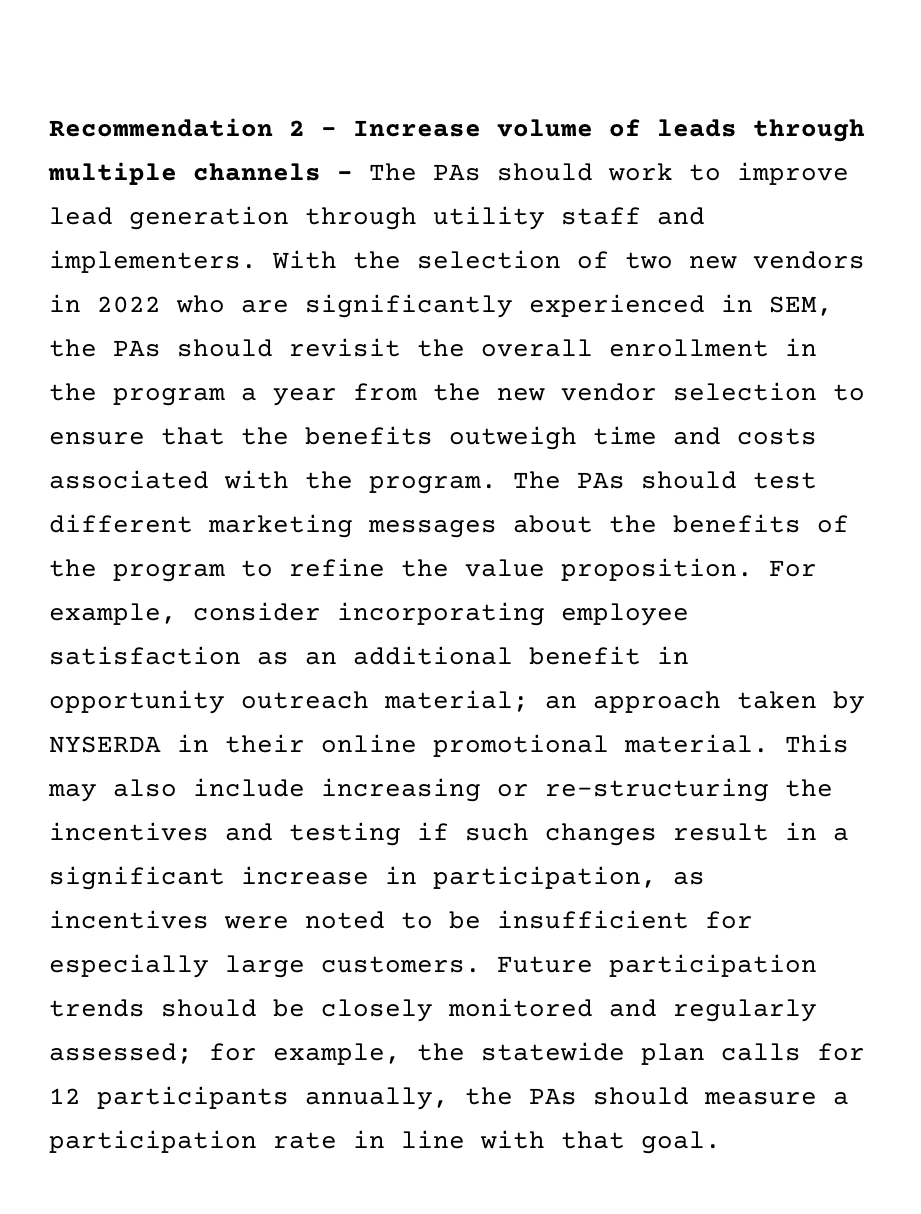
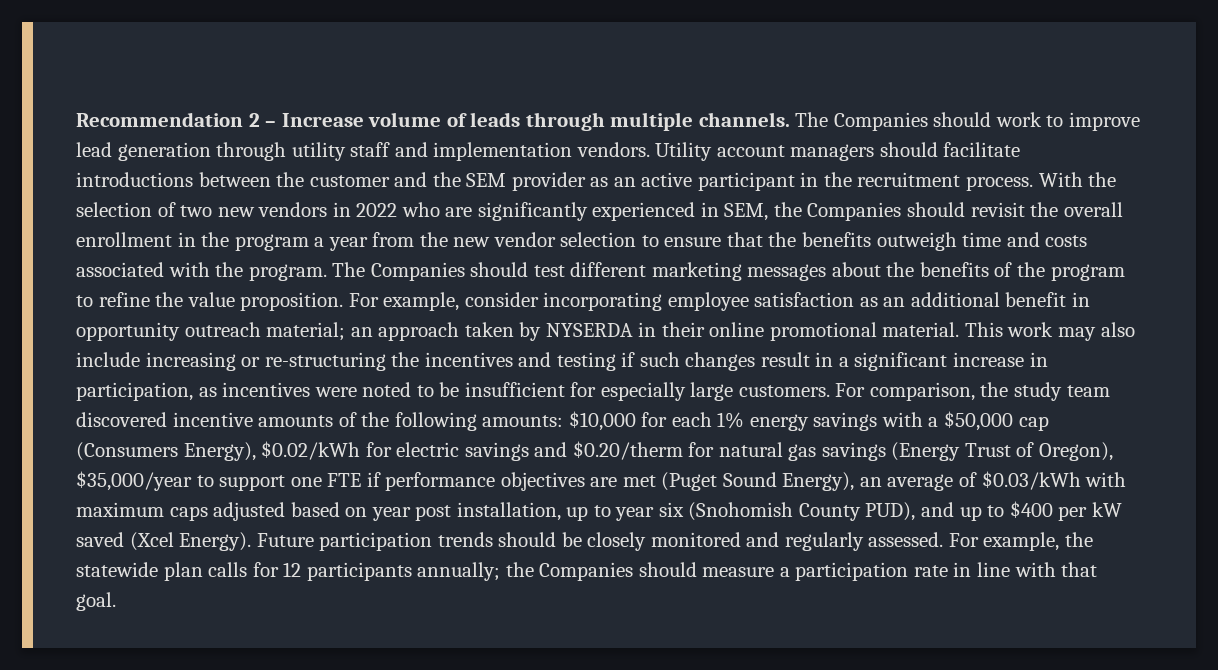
- Recommendation 2 – Increase volume of leads through multiple channels – The PAs should work to improve lead generation through utility staff and implementers.
+ Recommendation 2 – Increase volume of leads through multiple channels. The Companies should work to improve lead generation through utility staff and implementation vendors. Utility account managers should facilitate introductions between the customer and the SEM provider as an active participant in the recruitment process.
- With the selection of two new vendors in 2022 who are significantly experienced in SEM, the PAs should revisit the overall enrollment in the program a year from the new vendor selection to ensure that the benefits outweigh time and costs associated with the program.
+ With the selection of two new vendors in 2022 who are significantly experienced in SEM, the Companies should revisit the overall enrollment in the program a year from the new vendor selection to ensure that the benefits outweigh time and costs associated with the program.
- The PAs should test different marketing messages about the benefits of the program to refine the value proposition.
+ The Companies should test different marketing messages about the benefits of the program to refine the value proposition.
- This may also include increasing or re-structuring the incentives and testing if such changes result in a significant increase in participation, as incentives were noted to be insufficient for especially large customers.
+ This work may also include increasing or re-structuring the incentives and testing if such changes result in a significant increase in participation, as incentives were noted to be insufficient for especially large customers.
+ For comparison, the study team discovered incentive amounts of the following amounts: $10,000 for each 1% energy savings with a $50,000 cap (Consumers Energy), $0.02/kWh for electric savings and $0.20/therm for natural gas savings (Energy Trust of Oregon), $35,000/year to support one FTE if performance objectives are met (Puget Sound Energy), an average of $0.03/kWh with maximum caps adjusted based on year post installation, up to year six (Snohomish County PUD), and up to $400 per kW saved (Xcel Energy).
- Future participation trends should be closely monitored and regularly assessed; for example, the statewide plan calls for 12 participants annually, the PAs should measure a participation rate in line with that goal.
+ Future participation trends should be closely monitored and regularly assessed. For example, the statewide plan calls for 12 participants annually; the Companies should measure a participation rate in line with that goal.

